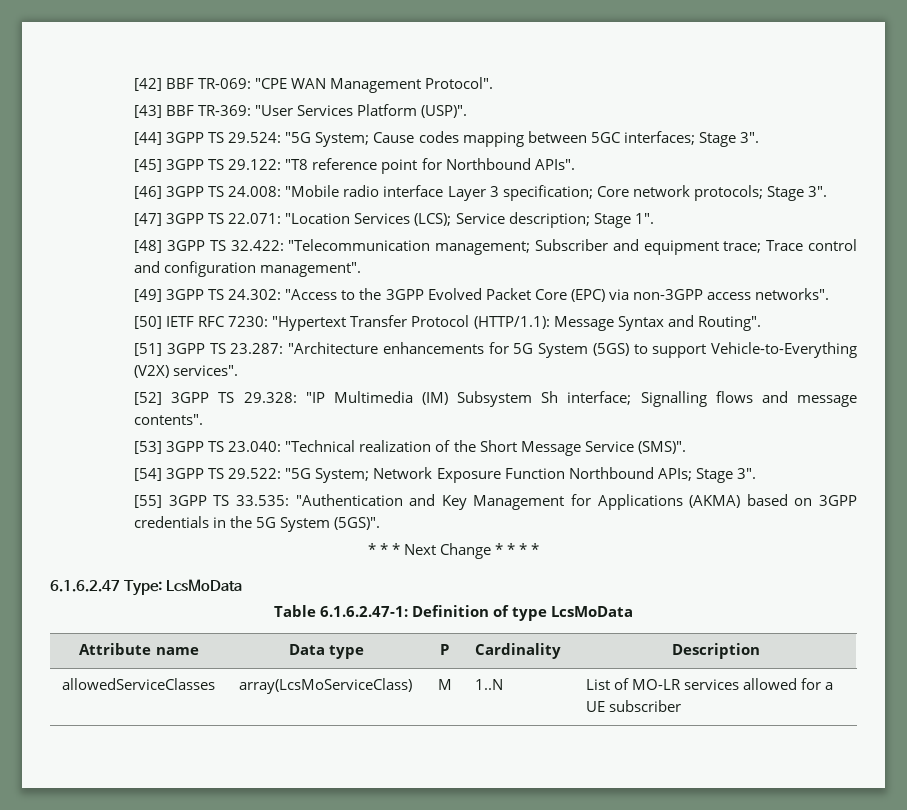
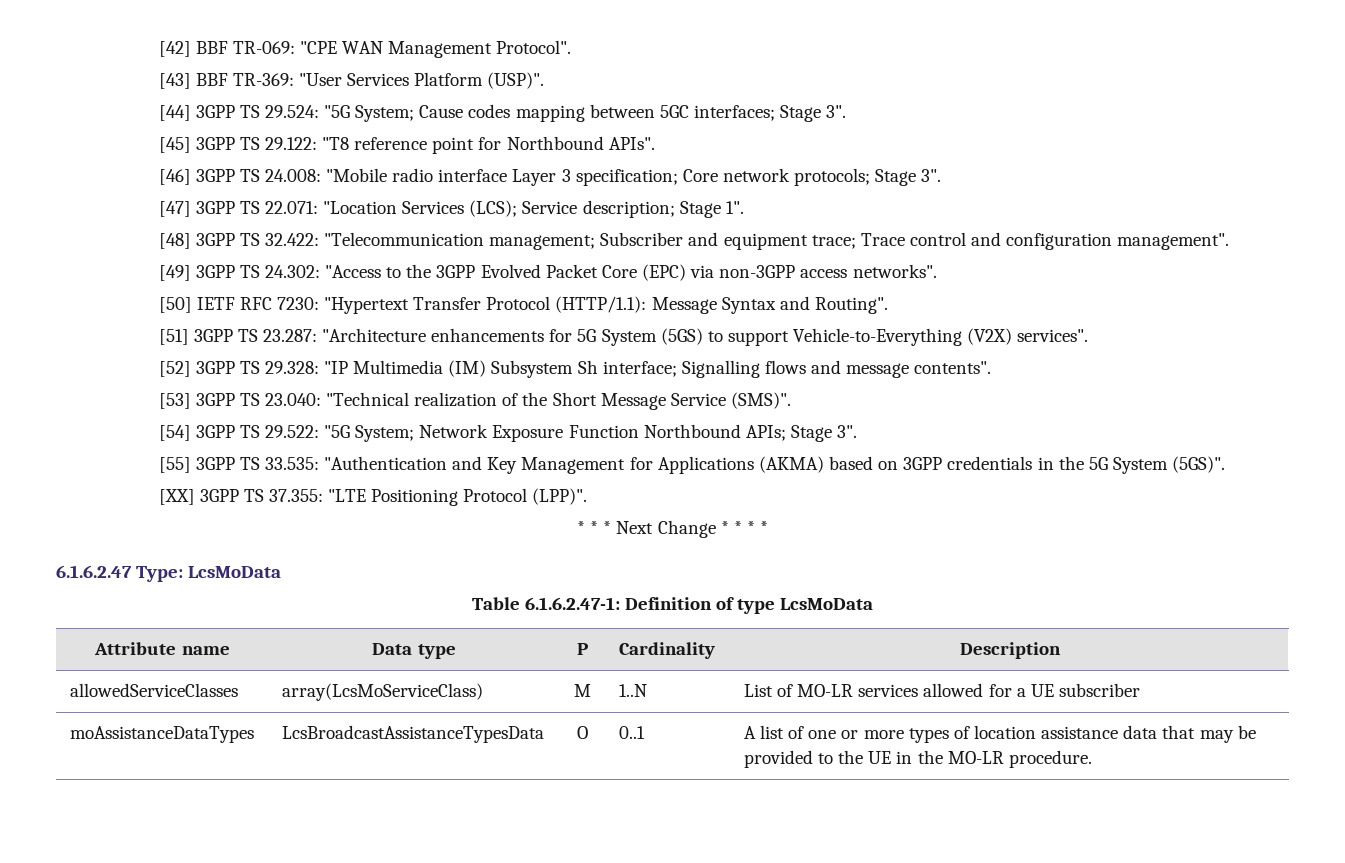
+ [XX] 3GPP TS 37.355: "LTE Positioning Protocol (LPP)".
+ moAssistanceDataTypes | LcsBroadcastAssistanceTypesData | O | 0..1 | A list of one or more types of location assistance data that may be provided to the UE in the MO-LR procedure.

